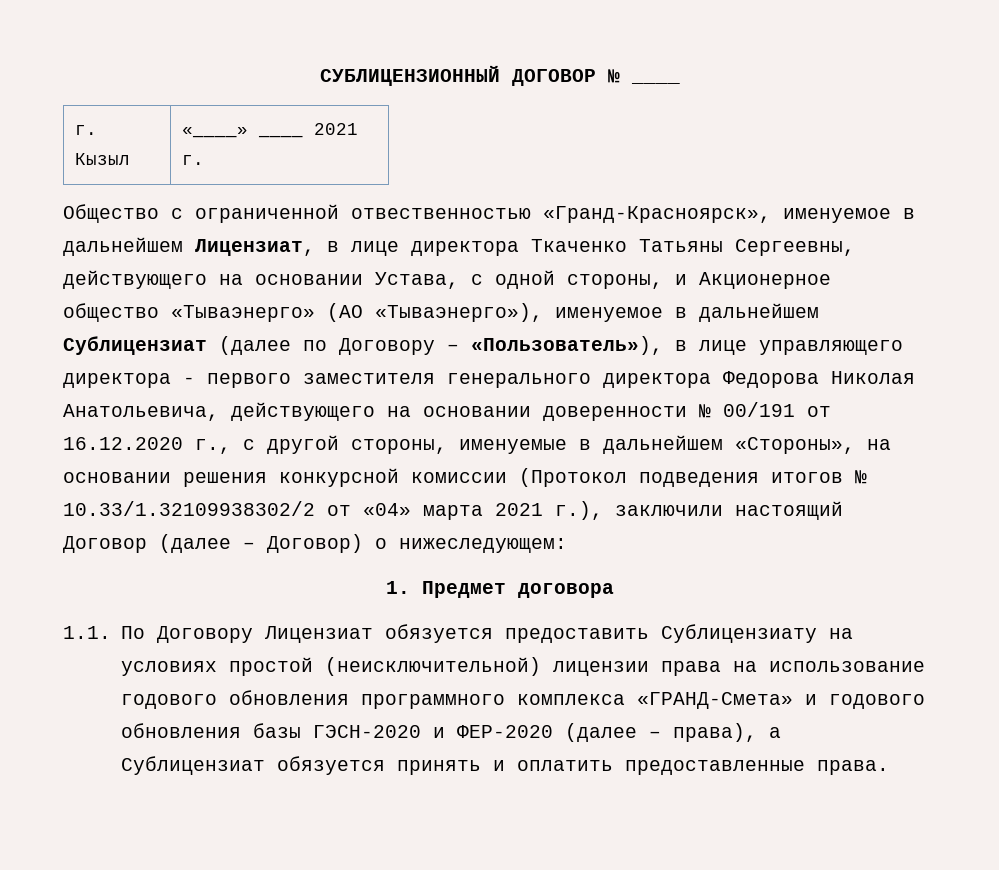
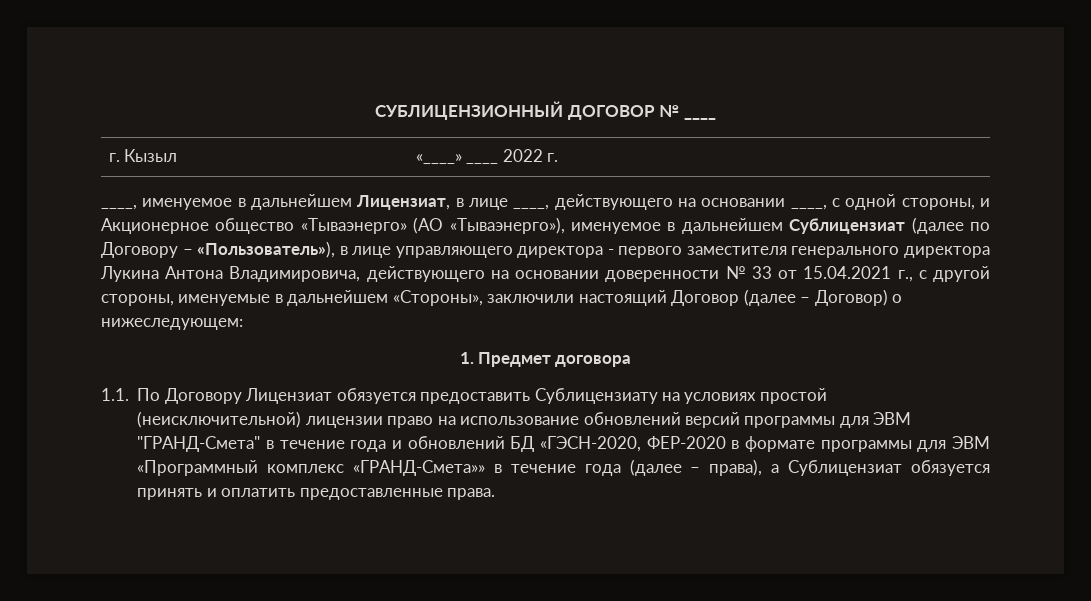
- г. Кызыл | «____» ____ 2021 г.
+ г. Кызыл | «____» ____ 2022 г.
- Общество с ограниченной отвественностью «Гранд-Красноярск», именуемое в дальнейшем Лицензиат, в лице директора Ткаченко Татьяны Сергеевны, действующего на основании Устава, с одной стороны, и Акционерное общество «Тываэнерго» (АО «Тываэнерго»), именуемое в дальнейшем Сублицензиат (далее по Договору – «Пользователь»), в лице управляющего директора - первого заместителя генерального директора Федорова Николая Анатольевича, действующего на основании доверенности № 00/191 от 16.12.2020 г., с другой стороны, именуемые в дальнейшем «Стороны», на основании решения конкурсной комиссии (Протокол подведения итогов № 10.33/1.32109938302/2 от «04» марта 2021 г.), заключили настоящий Договор (далее – Договор) о нижеследующем:
+ ____, именуемое в дальнейшем Лицензиат, в лице ____, действующего на основании ____, с одной стороны, и Акционерное общество «Тываэнерго» (АО «Тываэнерго»), именуемое в дальнейшем Сублицензиат (далее по Договору – «Пользователь»), в лице управляющего директора - первого заместителя генерального директора Лукина Антона Владимировича, действующего на основании доверенности № 33 от 15.04.2021 г., с другой стороны, именуемые в дальнейшем «Стороны», заключили настоящий Договор (далее – Договор) о нижеследующем:
- 1.1. По Договору Лицензиат обязуется предоставить Сублицензиату на условиях простой (неисключительной) лицензии права на использование годового обновления программного комплекса «ГРАНД-Смета» и годового обновления базы ГЭСН-2020 и ФЕР-2020 (далее – права), а Сублицензиат обязуется принять и оплатить предоставленные права.
+ 1.1. По Договору Лицензиат обязуется предоставить Сублицензиату на условиях простой (неисключительной) лицензии право на использование обновлений версий программы для ЭВМ "ГРАНД-Смета" в течение года и обновлений БД «ГЭСН-2020, ФЕР-2020 в формате программы для ЭВМ «Программный комплекс «ГРАНД-Смета»» в течение года (далее – права), а Сублицензиат обязуется принять и оплатить предоставленные права.

